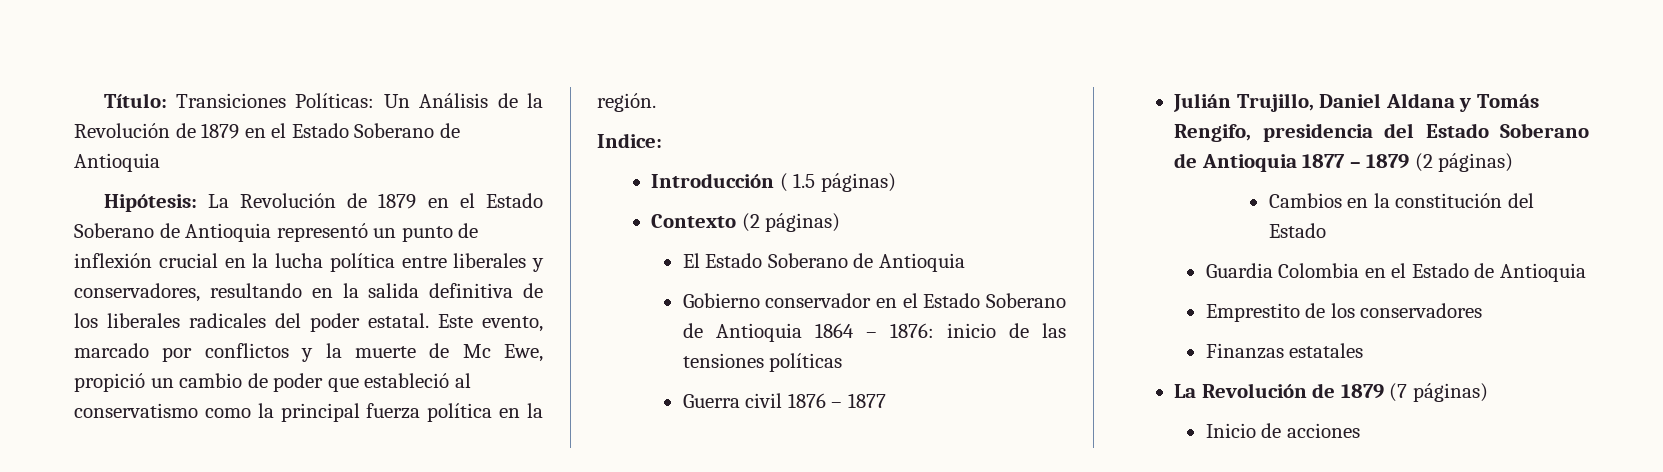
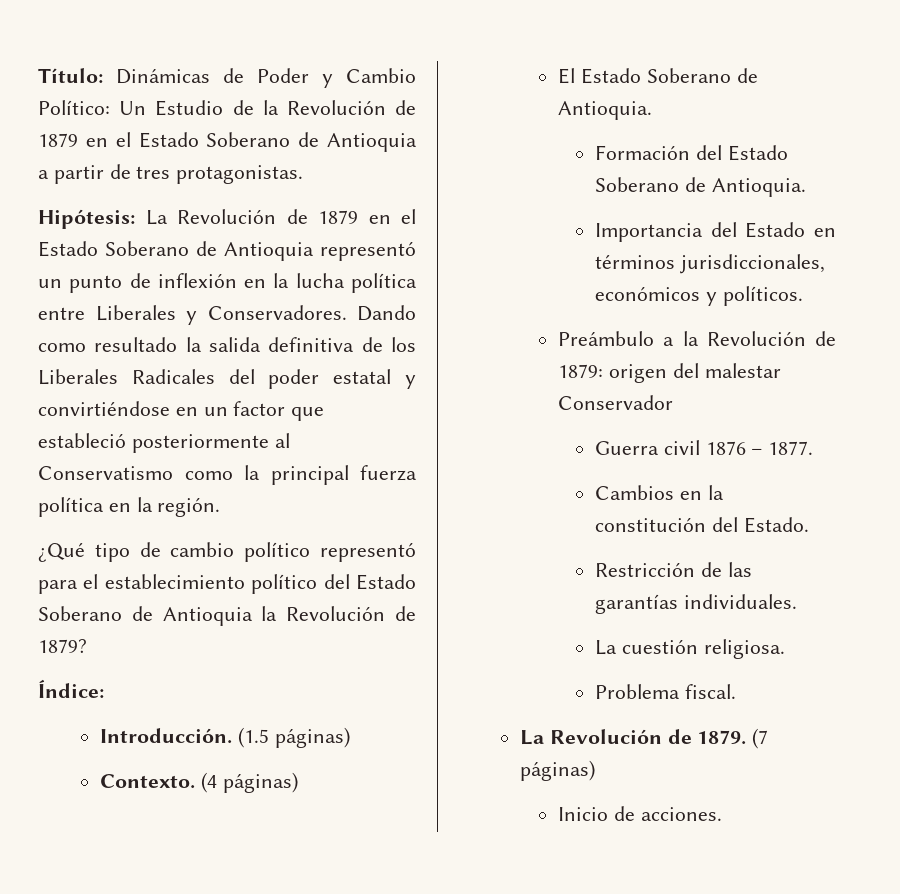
- Título: Transiciones Políticas: Un Análisis de la Revolución de 1879 en el Estado Soberano de Antioquia
+ Título: Dinámicas de Poder y Cambio Político: Un Estudio de la Revolución de 1879 en el Estado Soberano de Antioquia a partir de tres protagonistas.
- Hipótesis: La Revolución de 1879 en el Estado Soberano de Antioquia representó un punto de inflexión crucial en la lucha política entre liberales y conservadores, resultando en la salida definitiva de los liberales radicales del poder estatal. Este evento, marcado por conflictos y la muerte de Mc Ewe, propició un cambio de poder que estableció al conservatismo como la principal fuerza política en la región.
+ Hipótesis: La Revolución de 1879 en el Estado Soberano de Antioquia representó un punto de inflexión en la lucha política entre Liberales y Conservadores. Dando como resultado la salida definitiva de los Liberales Radicales del poder estatal y convirtiéndose en un factor que estableció posteriormente al Conservatismo como la principal fuerza política en la región.
- Indice:
- Introducción ( 1.5 páginas)
- Contexto (2 páginas)
+ ¿Qué tipo de cambio político representó para el establecimiento político del Estado Soberano de Antioquia la Revolución de 1879?
+ Índice:
+ Introducción. (1.5 páginas)
+ Contexto. (4 páginas)
- El Estado Soberano de Antioquia
- Gobierno conservador en el Estado Soberano de Antioquia 1864 – 1876: inicio de las tensiones políticas
- Guerra civil 1876 – 1877
- Julián Trujillo, Daniel Aldana y Tomás Rengifo, presidencia del Estado Soberano de Antioquia 1877 – 1879 (2 páginas)
+ El Estado Soberano de Antioquia.
+ Formación del Estado Soberano de Antioquia.
+ Importancia del Estado en términos jurisdiccionales, económicos y políticos.
+ Preámbulo a la Revolución de 1879: origen del malestar Conservador
+ Guerra civil 1876 – 1877.
- Cambios en la constitución del Estado
- Guardia Colombia en el Estado de Antioquia
- Emprestito de los conservadores
- Finanzas estatales
- La Revolución de 1879 (7 páginas)
+ Cambios en la constitución del Estado.
+ Restricción de las garantías individuales.
+ La cuestión religiosa.
+ Problema fiscal.
+ La Revolución de 1879. (7 páginas)
- Inicio de acciones
+ Inicio de acciones.

